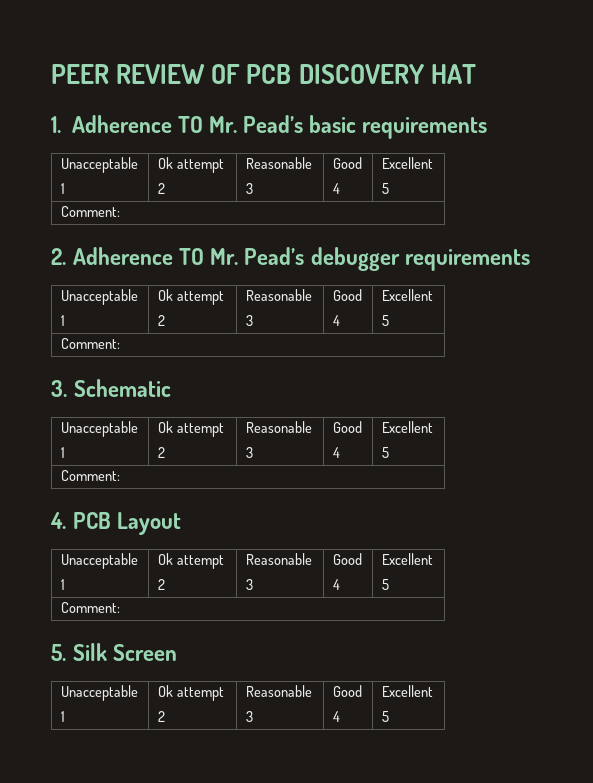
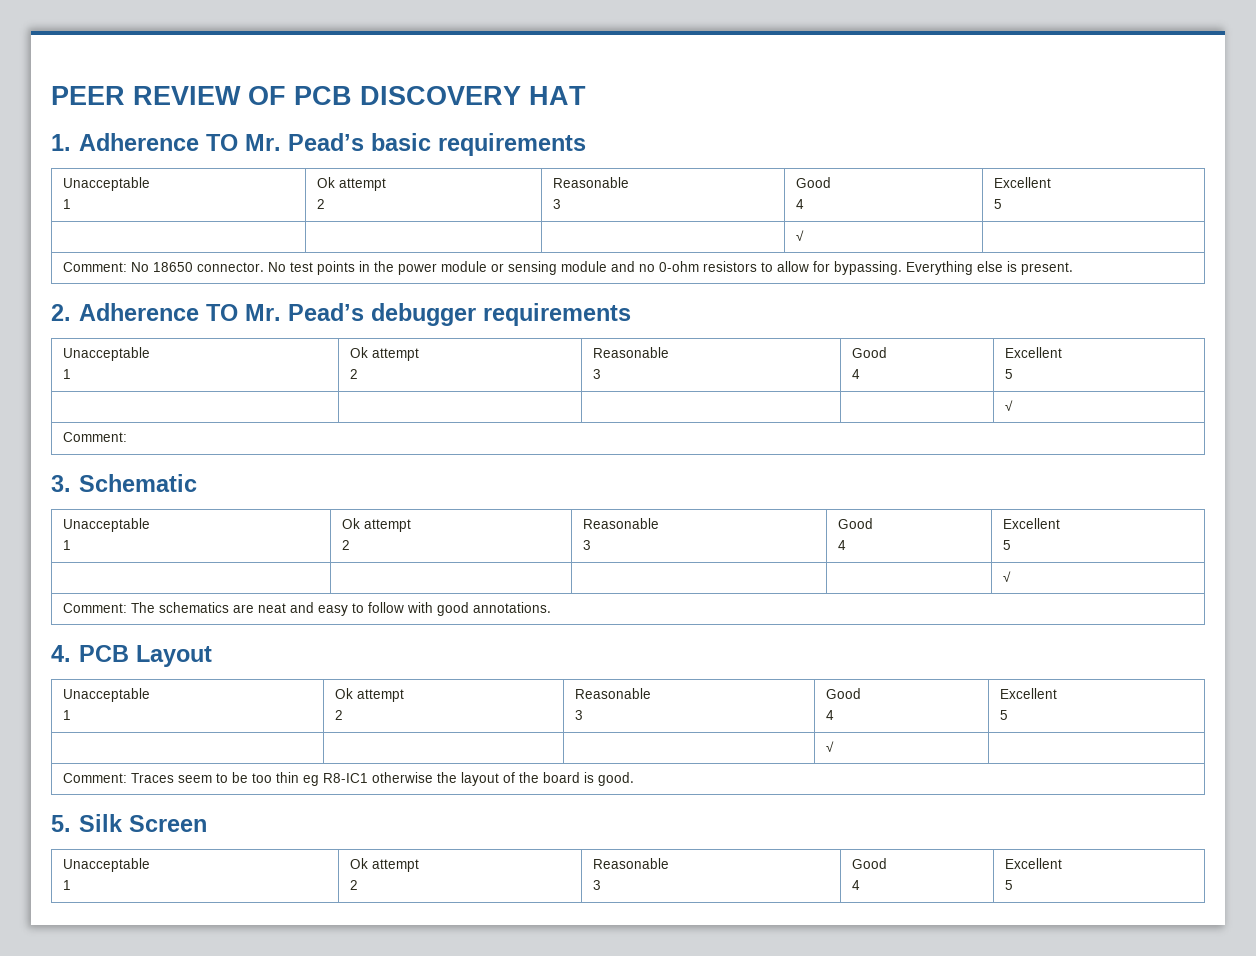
  1. Adherence TO Mr. Pead’s basic requirements
  Unacceptable
  1 | Ok attempt
  2 | Reasonable
  3 | Good
  4 | Excellent
  5
- Comment:
+ | | | √ |
+ Comment: No 18650 connector. No test points in the power module or sensing module and no 0-ohm resistors to allow for bypassing. Everything else is present.
  2. Adherence TO Mr. Pead’s debugger requirements
  Unacceptable
  1 | Ok attempt
  2 | Reasonable
  3 | Good
  4 | Excellent
  5
+ | | | | √
  3. Schematic
  Unacceptable
  1 | Ok attempt
  2 | Reasonable
  3 | Good
  4 | Excellent
  5
- Comment:
+ | | | | √
+ Comment: The schematics are neat and easy to follow with good annotations.
  4. PCB Layout
  Unacceptable
  1 | Ok attempt
  2 | Reasonable
  3 | Good
  4 | Excellent
  5
- Comment:
+ | | | √ |
+ Comment: Traces seem to be too thin eg R8-IC1 otherwise the layout of the board is good.

